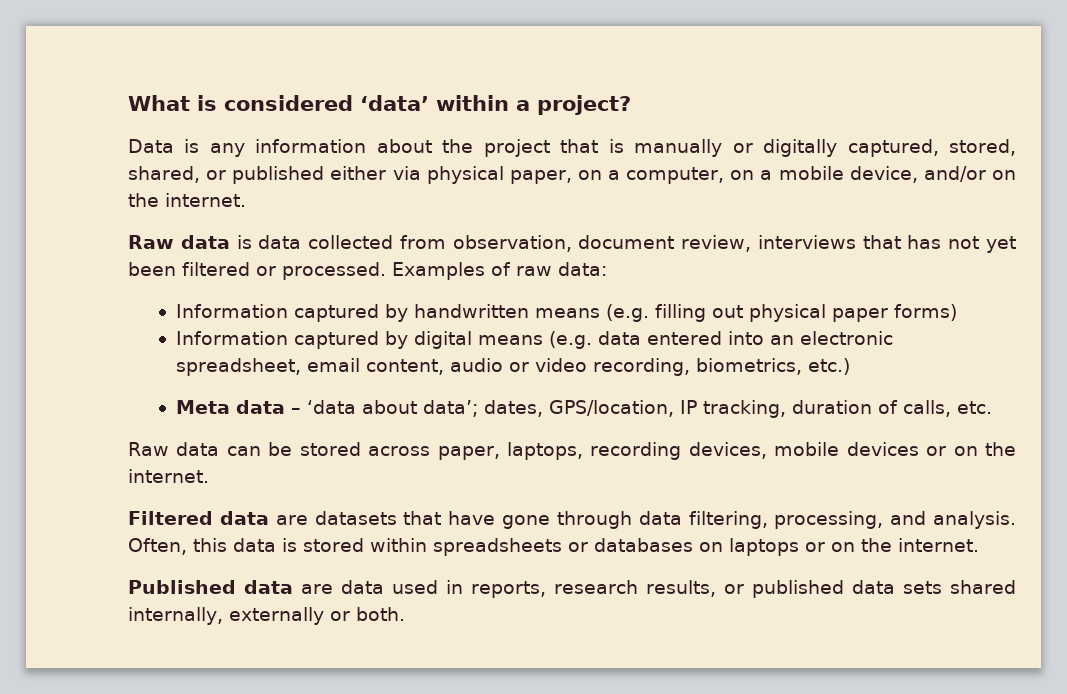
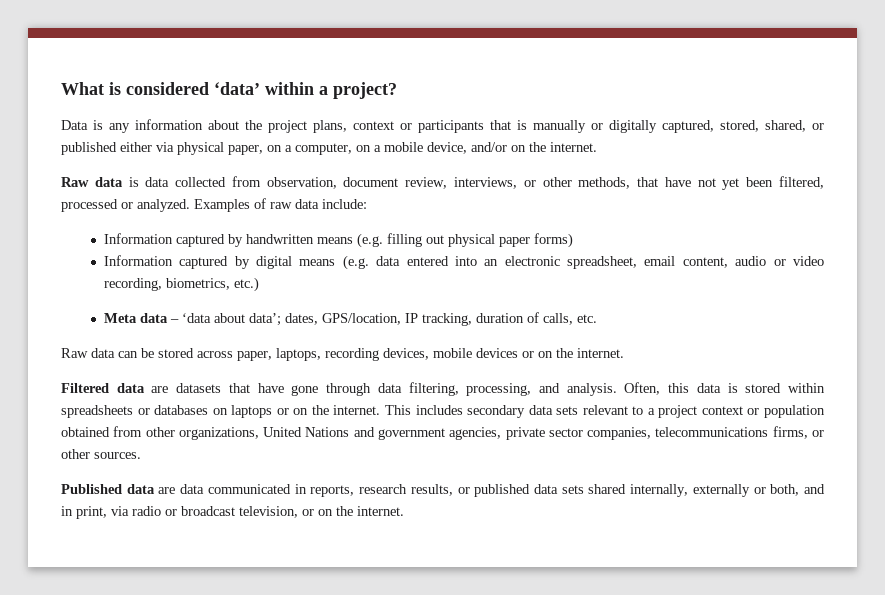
- Data is any information about the project that is manually or digitally captured, stored, shared, or published either via physical paper, on a computer, on a mobile device, and/or on the internet.
+ Data is any information about the project plans, context or participants that is manually or digitally captured, stored, shared, or published either via physical paper, on a computer, on a mobile device, and/or on the internet.
- Raw data is data collected from observation, document review, interviews that has not yet been filtered or processed.
+ Raw data is data collected from observation, document review, interviews, or other methods, that have not yet been filtered, processed or analyzed.
- Examples of raw data:
+ Examples of raw data include:
+ This includes secondary data sets relevant to a project context or population obtained from other organizations, United Nations and government agencies, private sector companies, telecommunications firms, or other sources.
- Published data are data used in reports, research results, or published data sets shared internally, externally or both.
+ Published data are data communicated in reports, research results, or published data sets shared internally, externally or both, and in print, via radio or broadcast television, or on the internet.

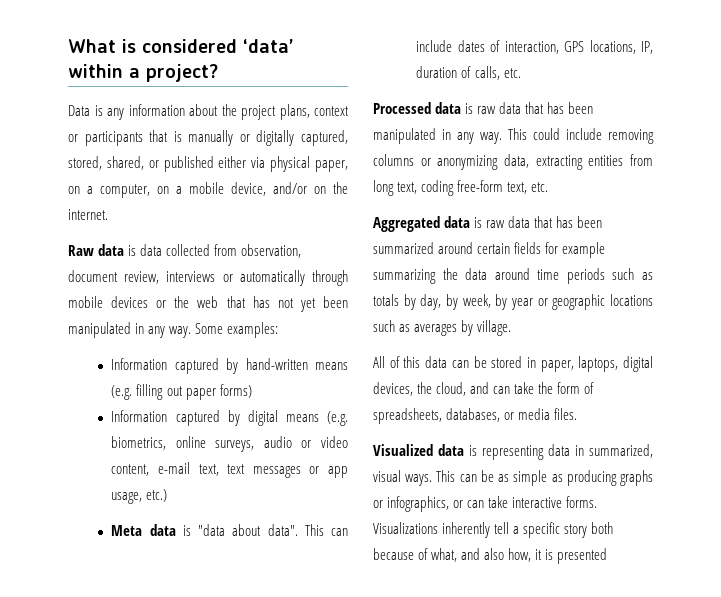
- Raw data is data collected from observation, document review, interviews, or other methods, that have not yet been filtered, processed or analyzed. Examples of raw data include:
- Information captured by handwritten means (e.g. filling out physical paper forms)
+ Raw data is data collected from observation, document review, interviews or automatically through mobile devices or the web that has not yet been manipulated in any way. Some examples:
+ Information captured by hand-written means (e.g. filling out paper forms)
- Information captured by digital means (e.g. data entered into an electronic spreadsheet, email content, audio or video recording, biometrics, etc.)
- Meta data – ‘data about data’; dates, GPS/location, IP tracking, duration of calls, etc.
- Raw data can be stored across paper, laptops, recording devices, mobile devices or on the internet.
- Filtered data are datasets that have gone through data filtering, processing, and analysis. Often, this data is stored within spreadsheets or databases on laptops or on the internet. This includes secondary data sets relevant to a project context or population obtained from other organizations, United Nations and government agencies, private sector companies, telecommunications firms, or other sources.
- Published data are data communicated in reports, research results, or published data sets shared internally, externally or both, and in print, via radio or broadcast television, or on the internet.
+ Information captured by digital means (e.g. biometrics, online surveys, audio or video content, e-mail text, text messages or app usage, etc.)
+ Meta data is "data about data". This can include dates of interaction, GPS locations, IP, duration of calls, etc.
+ Processed data is raw data that has been manipulated in any way. This could include removing columns or anonymizing data, extracting entities from long text, coding free-form text, etc.
+ Aggregated data is raw data that has been summarized around certain fields for example summarizing the data around time periods such as totals by day, by week, by year or geographic locations such as averages by village.
+ All of this data can be stored in paper, laptops, digital devices, the cloud, and can take the form of spreadsheets, databases, or media files.
+ Visualized data is representing data in summarized, visual ways. This can be as simple as producing graphs or infographics, or can take interactive forms. Visualizations inherently tell a specific story both because of what, and also how, it is presented

